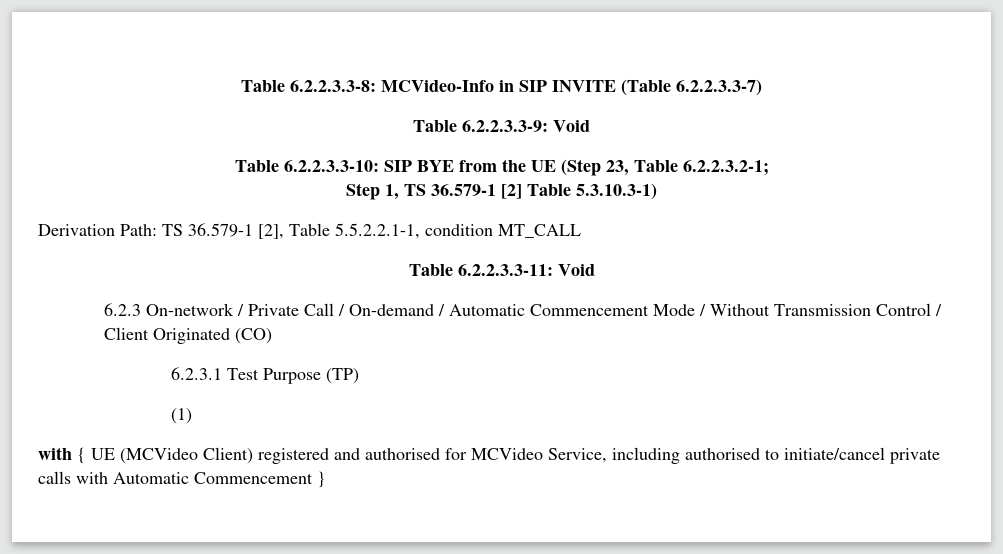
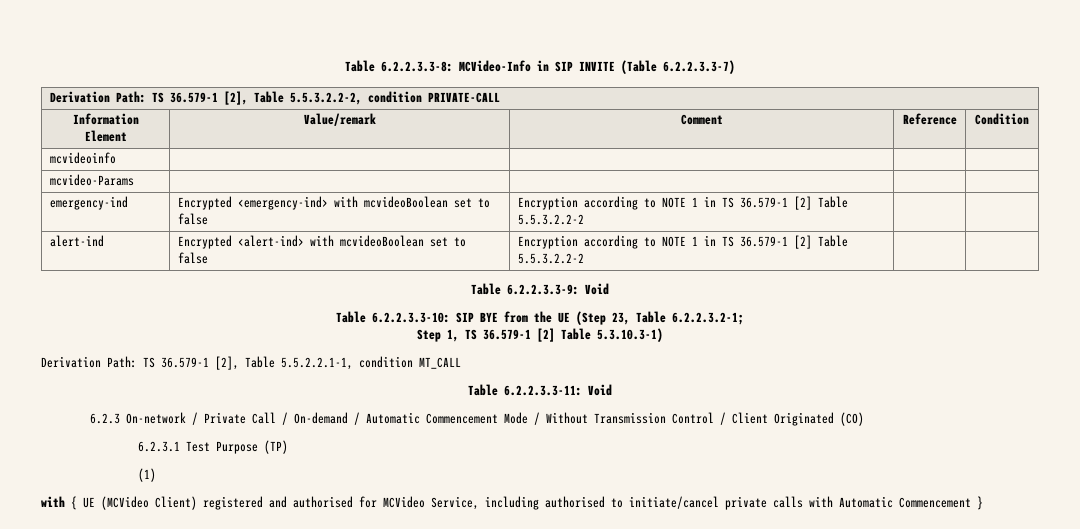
+ Derivation Path: TS 36.579-1 [2], Table 5.5.3.2.2-2, condition PRIVATE-CALL
+ Information Element | Value/remark | Comment | Reference | Condition
+ mcvideoinfo | | | |
+ mcvideo-Params | | | |
+ emergency-ind | Encrypted <emergency-ind> with mcvideoBoolean set to false | Encryption according to NOTE 1 in TS 36.579-1 [2] Table 5.5.3.2.2-2 | |
+ alert-ind | Encrypted <alert-ind> with mcvideoBoolean set to false | Encryption according to NOTE 1 in TS 36.579-1 [2] Table 5.5.3.2.2-2 | |

